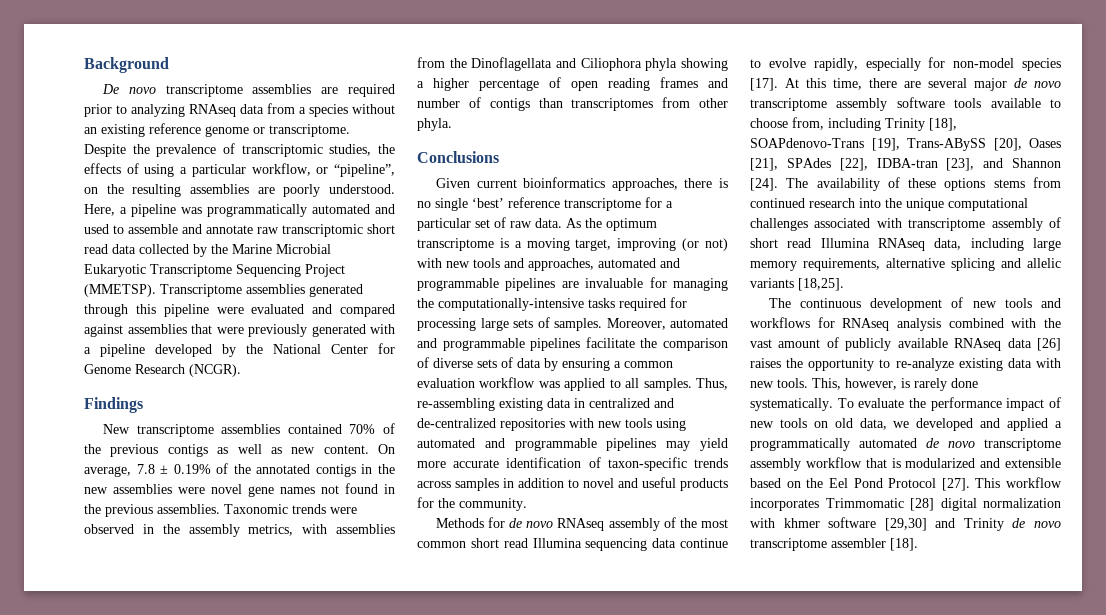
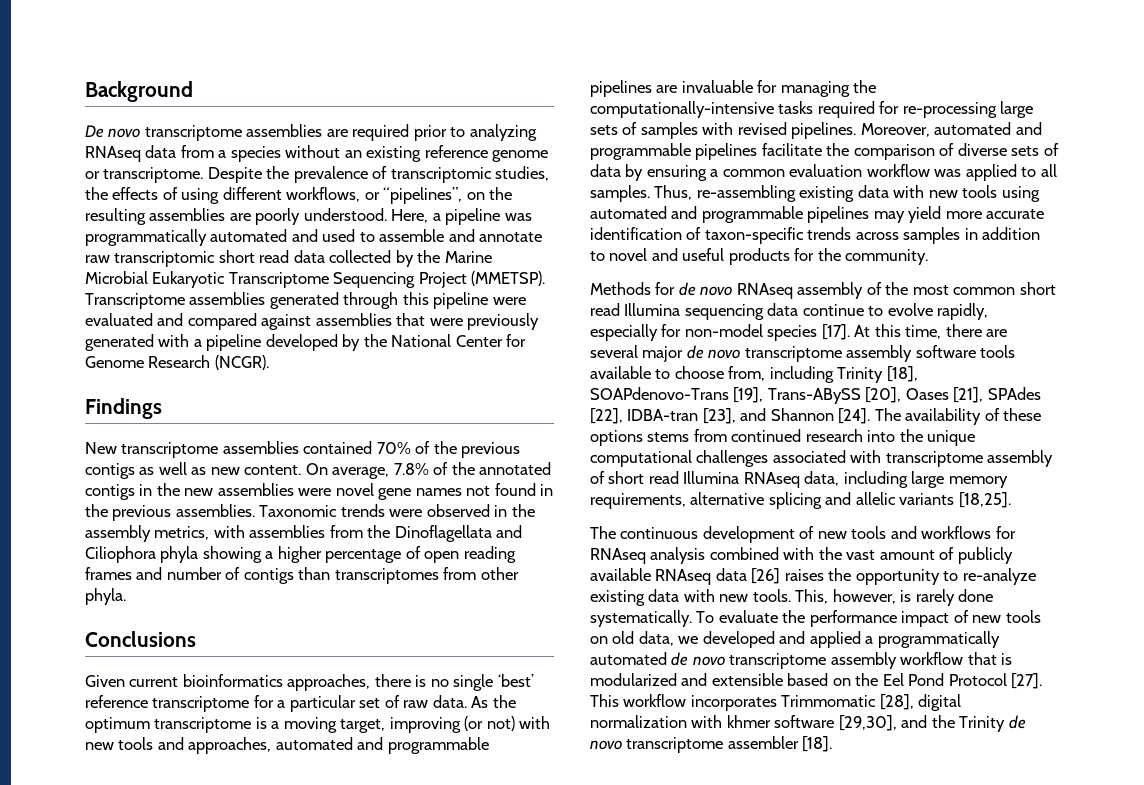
- Despite the prevalence of transcriptomic studies, the effects of using a particular workflow, or “pipeline”, on the resulting assemblies are poorly understood.
+ Despite the prevalence of transcriptomic studies, the effects of using different workflows, or “pipelines”, on the resulting assemblies are poorly understood.
- On average, 7.8 ± 0.19% of the annotated contigs in the new assemblies were novel gene names not found in the previous assemblies.
+ On average, 7.8% of the annotated contigs in the new assemblies were novel gene names not found in the previous assemblies.
- As the optimum transcriptome is a moving target, improving (or not) with new tools and approaches, automated and programmable pipelines are invaluable for managing the computationally-intensive tasks required for processing large sets of samples.
+ As the optimum transcriptome is a moving target, improving (or not) with new tools and approaches, automated and programmable pipelines are invaluable for managing the computationally-intensive tasks required for re-processing large sets of samples with revised pipelines.
- Thus, re-assembling existing data in centralized and de-centralized repositories with new tools using automated and programmable pipelines may yield more accurate identification of taxon-specific trends across samples in addition to novel and useful products for the community.
+ Thus, re-assembling existing data with new tools using automated and programmable pipelines may yield more accurate identification of taxon-specific trends across samples in addition to novel and useful products for the community.
- This workflow incorporates Trimmomatic [28] digital normalization with khmer software [29,30] and Trinity de novo transcriptome assembler [18].
+ This workflow incorporates Trimmomatic [28], digital normalization with khmer software [29,30], and the Trinity de novo transcriptome assembler [18].

